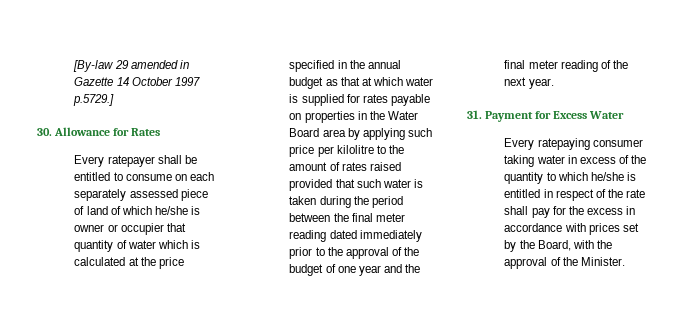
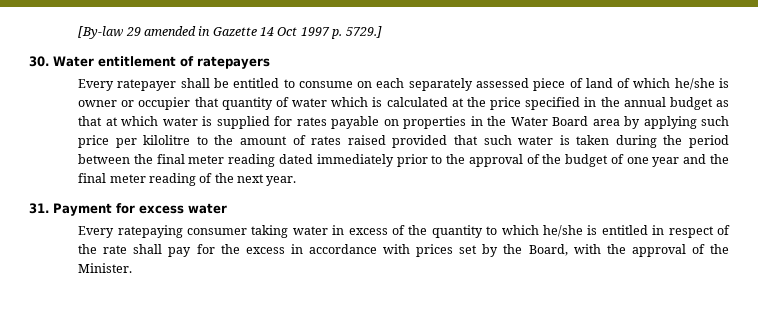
- [By-law 29 amended in Gazette 14 October 1997 p.5729.]
- 30. Allowance for Rates
+ [By-law 29 amended in Gazette 14 Oct 1997 p. 5729.]
+ 30. Water entitlement of ratepayers
- 31. Payment for Excess Water
+ 31. Payment for excess water

